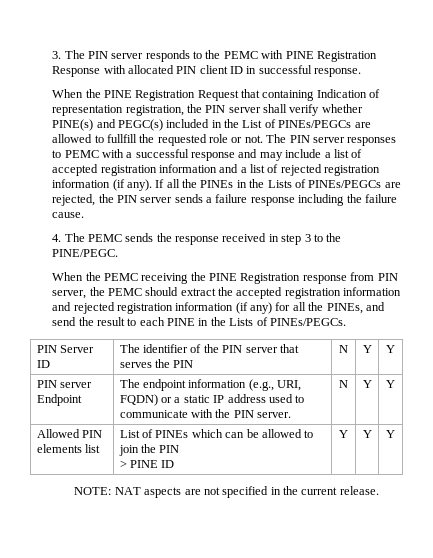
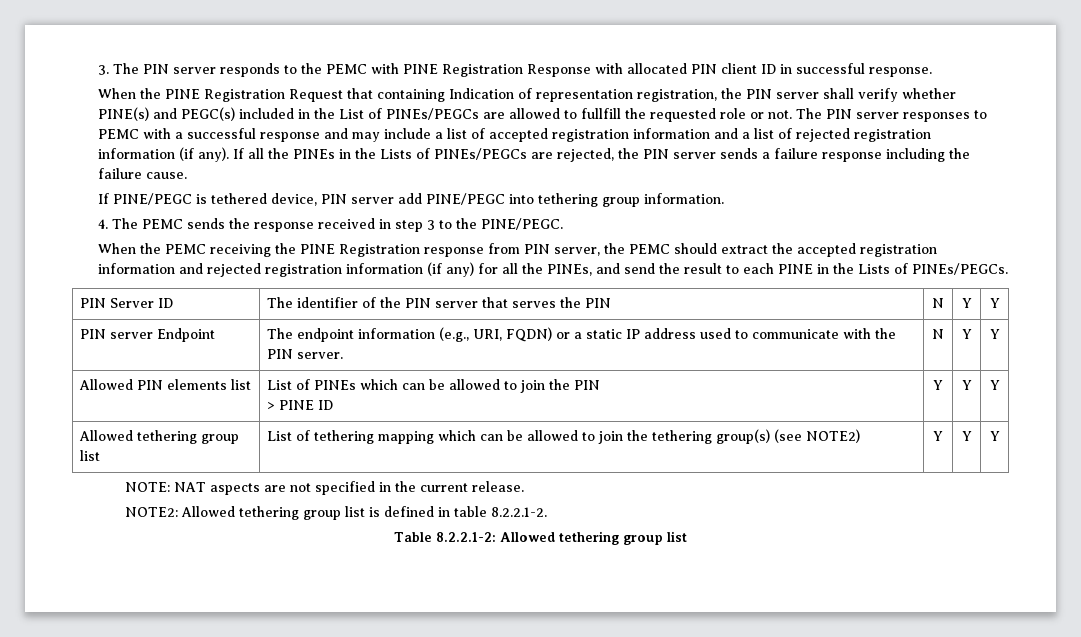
+ If PINE/PEGC is tethered device, PIN server add PINE/PEGC into tethering group information.
+ Allowed tethering group list | List of tethering mapping which can be allowed to join the tethering group(s) (see NOTE2) | Y | Y | Y
+ NOTE2: Allowed tethering group list is defined in table 8.2.2.1-2.
+ Table 8.2.2.1-2: Allowed tethering group list

